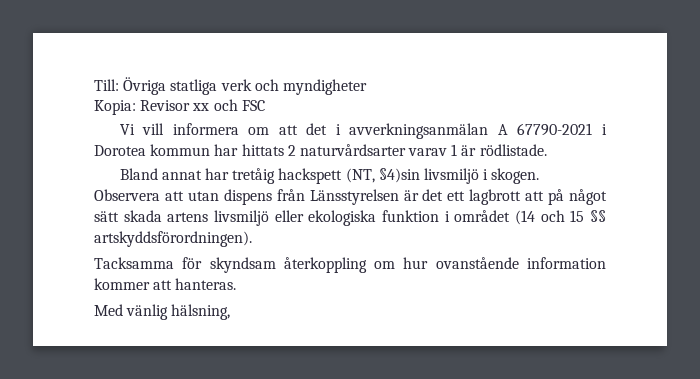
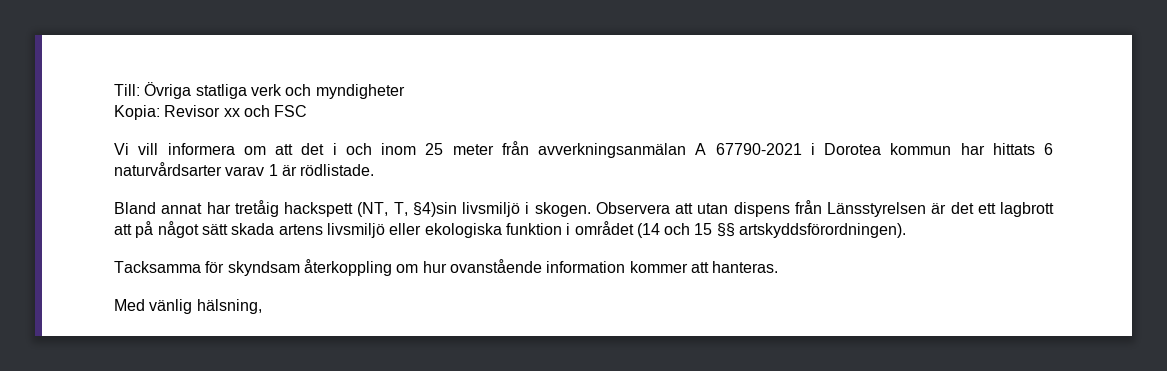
- Vi vill informera om att det i avverkningsanmälan A 67790-2021 i Dorotea kommun har hittats 2 naturvårdsarter varav 1 är rödlistade.
+ Vi vill informera om att det i och inom 25 meter från avverkningsanmälan A 67790-2021 i Dorotea kommun har hittats 6 naturvårdsarter varav 1 är rödlistade.
- Bland annat har tretåig hackspett (NT, §4)sin livsmiljö i skogen.
+ Bland annat har tretåig hackspett (NT, T, §4)sin livsmiljö i skogen.

